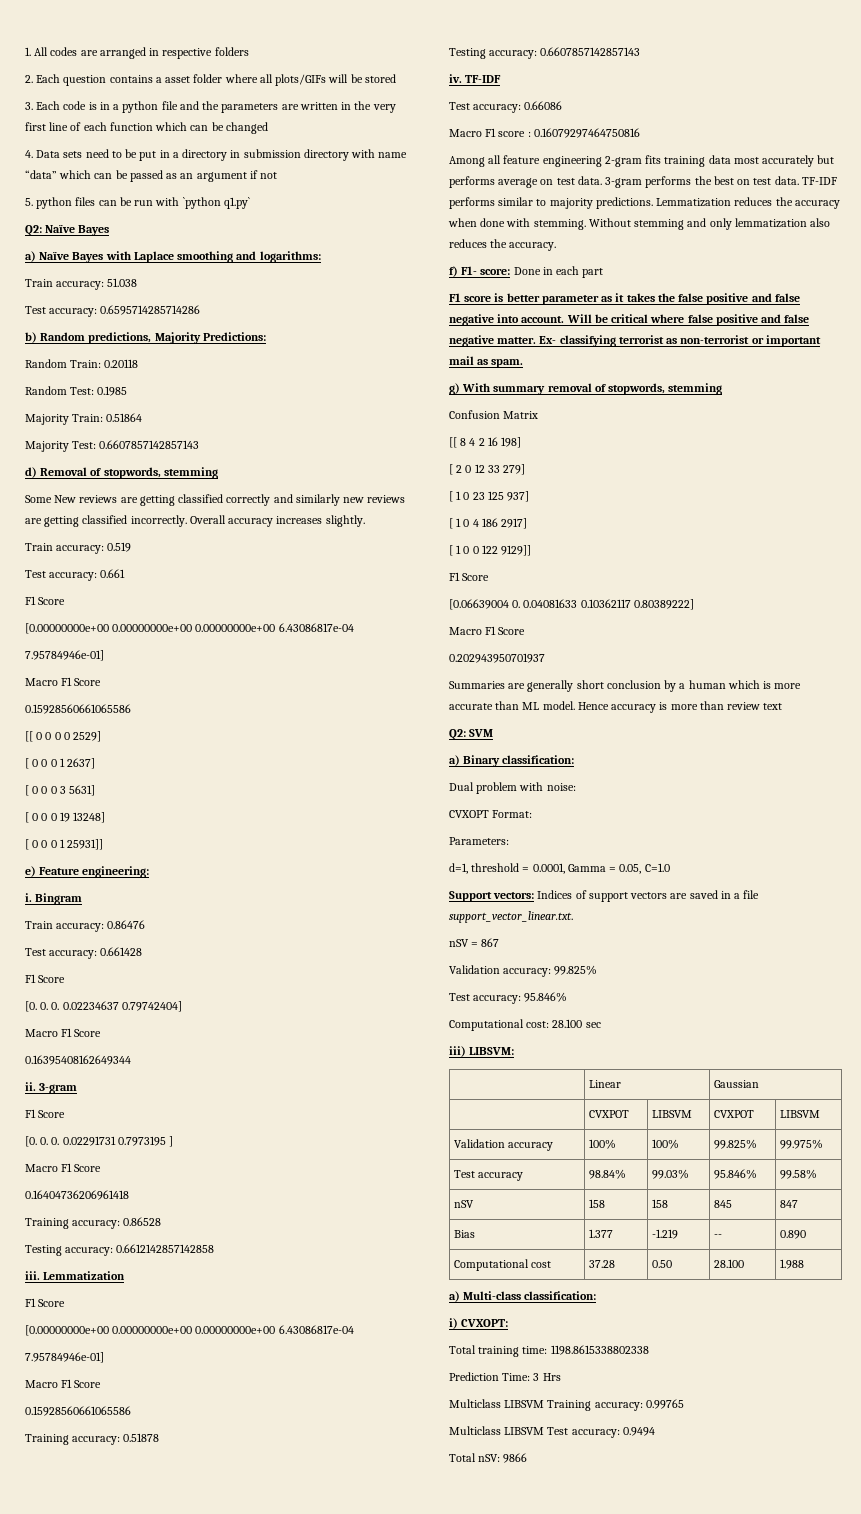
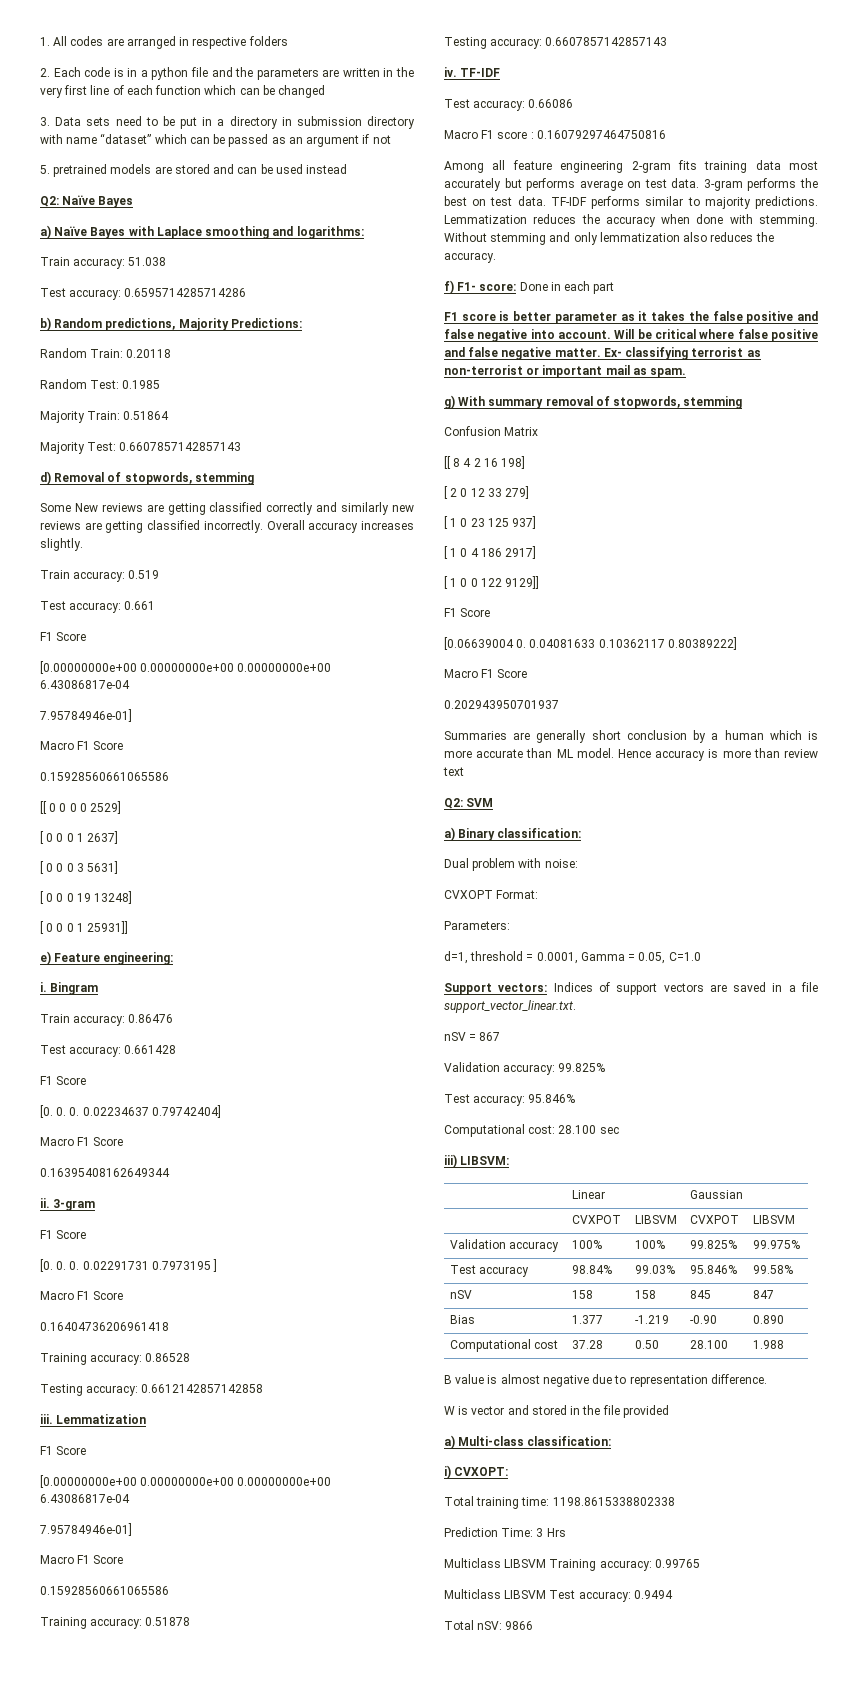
- 2. Each question contains a asset folder where all plots/GIFs will be stored
- 3. Each code is in a python file and the parameters are written in the very first line of each function which can be changed
+ 2. Each code is in a python file and the parameters are written in the very first line of each function which can be changed
- 4. Data sets need to be put in a directory in submission directory with name “data” which can be passed as an argument if not
+ 3. Data sets need to be put in a directory in submission directory with name “dataset” which can be passed as an argument if not
- 5. python files can be run with `python q1.py`
+ 5. pretrained models are stored and can be used instead
- Bias | 1.377 | -1.219 | -- | 0.890
+ Bias | 1.377 | -1.219 | -0.90 | 0.890
+ B value is almost negative due to representation difference.
+ W is vector and stored in the file provided

